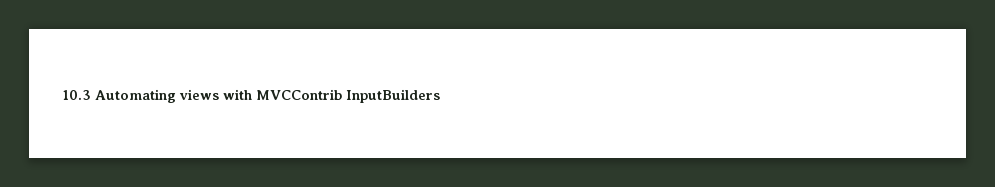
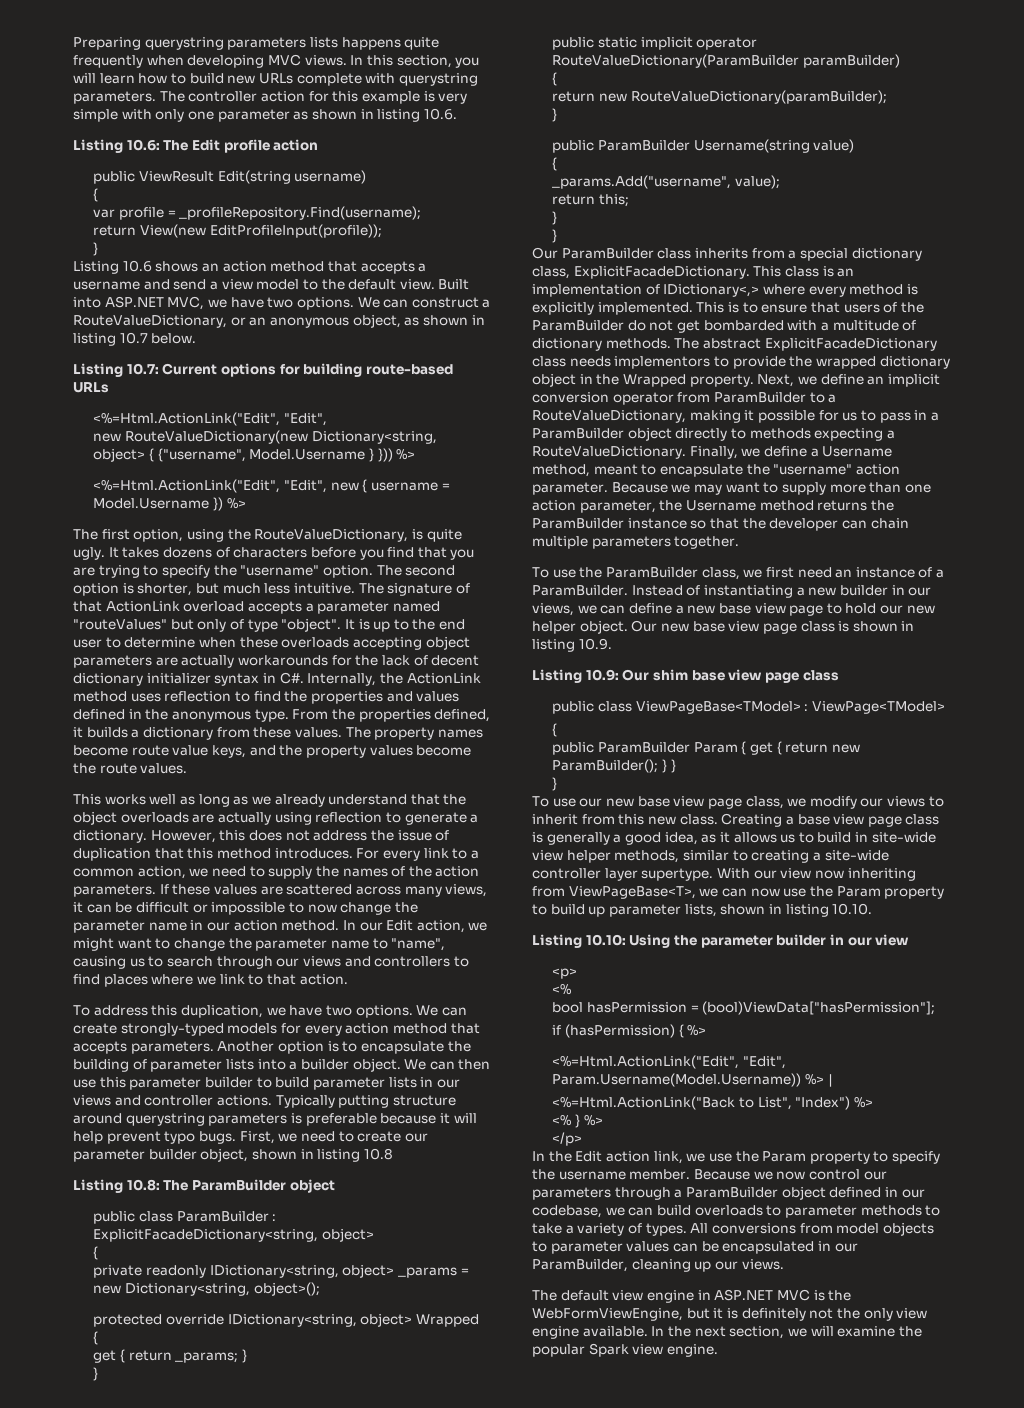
- 10.3 Automating views with MVCContrib InputBuilders
+ Preparing querystring parameters lists happens quite frequently when developing MVC views. In this section, you will learn how to build new URLs complete with querystring parameters. The controller action for this example is very simple with only one parameter as shown in listing 10.6.
+ Listing 10.6: The Edit profile action
+ public ViewResult Edit(string username)
+ {
+ var profile = _profileRepository.Find(username);
+ return View(new EditProfileInput(profile));
+ }
+ Listing 10.6 shows an action method that accepts a username and send a view model to the default view. Built into ASP.NET MVC, we have two options. We can construct a RouteValueDictionary, or an anonymous object, as shown in listing 10.7 below.
+ Listing 10.7: Current options for building route-based URLs
+ <%=Html.ActionLink("Edit", "Edit",
+ new RouteValueDictionary(new Dictionary<string, object> { {"username", Model.Username } })) %>
+ <%=Html.ActionLink("Edit", "Edit", new { username = Model.Username }) %>
+ The first option, using the RouteValueDictionary, is quite ugly. It takes dozens of characters before you find that you are trying to specify the "username" option. The second option is shorter, but much less intuitive. The signature of that ActionLink overload accepts a parameter named "routeValues" but only of type "object". It is up to the end user to determine when these overloads accepting object parameters are actually workarounds for the lack of decent dictionary initializer syntax in C#. Internally, the ActionLink method uses reflection to find the properties and values defined in the anonymous type. From the properties defined, it builds a dictionary from these values. The property names become route value keys, and the property values become the route values.
+ This works well as long as we already understand that the object overloads are actually using reflection to generate a dictionary. However, this does not address the issue of duplication that this method introduces. For every link to a common action, we need to supply the names of the action parameters. If these values are scattered across many views, it can be difficult or impossible to now change the parameter name in our action method. In our Edit action, we might want to change the parameter name to "name", causing us to search through our views and controllers to find places where we link to that action.
+ To address this duplication, we have two options. We can create strongly-typed models for every action method that accepts parameters. Another option is to encapsulate the building of parameter lists into a builder object. We can then use this parameter builder to build parameter lists in our views and controller actions. Typically putting structure around querystring parameters is preferable because it will help prevent typo bugs. First, we need to create our parameter builder object, shown in listing 10.8
+ Listing 10.8: The ParamBuilder object
+ public class ParamBuilder : ExplicitFacadeDictionary<string, object>
+ {
+ private readonly IDictionary<string, object> _params = new Dictionary<string, object>();
+ protected override IDictionary<string, object> Wrapped
+ {
+ get { return _params; }
+ }
+ public static implicit operator RouteValueDictionary(ParamBuilder paramBuilder)
+ {
+ return new RouteValueDictionary(paramBuilder);
+ }
+ public ParamBuilder Username(string value)
+ {
+ _params.Add("username", value);
+ return this;
+ }
+ }
+ Our ParamBuilder class inherits from a special dictionary class, ExplicitFacadeDictionary. This class is an implementation of IDictionary<,> where every method is explicitly implemented. This is to ensure that users of the ParamBuilder do not get bombarded with a multitude of dictionary methods. The abstract ExplicitFacadeDictionary class needs implementors to provide the wrapped dictionary object in the Wrapped property. Next, we define an implicit conversion operator from ParamBuilder to a RouteValueDictionary, making it possible for us to pass in a ParamBuilder object directly to methods expecting a RouteValueDictionary. Finally, we define a Username method, meant to encapsulate the "username" action parameter. Because we may want to supply more than one action parameter, the Username method returns the ParamBuilder instance so that the developer can chain multiple parameters together.
+ To use the ParamBuilder class, we first need an instance of a ParamBuilder. Instead of instantiating a new builder in our views, we can define a new base view page to hold our new helper object. Our new base view page class is shown in listing 10.9.
+ Listing 10.9: Our shim base view page class
+ public class ViewPageBase<TModel> : ViewPage<TModel>
+ {
+ public ParamBuilder Param { get { return new ParamBuilder(); } }
+ }
+ To use our new base view page class, we modify our views to inherit from this new class. Creating a base view page class is generally a good idea, as it allows us to build in site-wide view helper methods, similar to creating a site-wide controller layer supertype. With our view now inheriting from ViewPageBase<T>, we can now use the Param property to build up parameter lists, shown in listing 10.10.
+ Listing 10.10: Using the parameter builder in our view
+ <p>
+ <%
+ bool hasPermission = (bool)ViewData["hasPermission"];
+ if (hasPermission) { %>
+ <%=Html.ActionLink("Edit", "Edit", Param.Username(Model.Username)) %> |
+ <%=Html.ActionLink("Back to List", "Index") %>
+ <% } %>
+ </p>
+ In the Edit action link, we use the Param property to specify the username member. Because we now control our parameters through a ParamBuilder object defined in our codebase, we can build overloads to parameter methods to take a variety of types. All conversions from model objects to parameter values can be encapsulated in our ParamBuilder, cleaning up our views.
+ The default view engine in ASP.NET MVC is the WebFormViewEngine, but it is definitely not the only view engine available. In the next section, we will examine the popular Spark view engine.

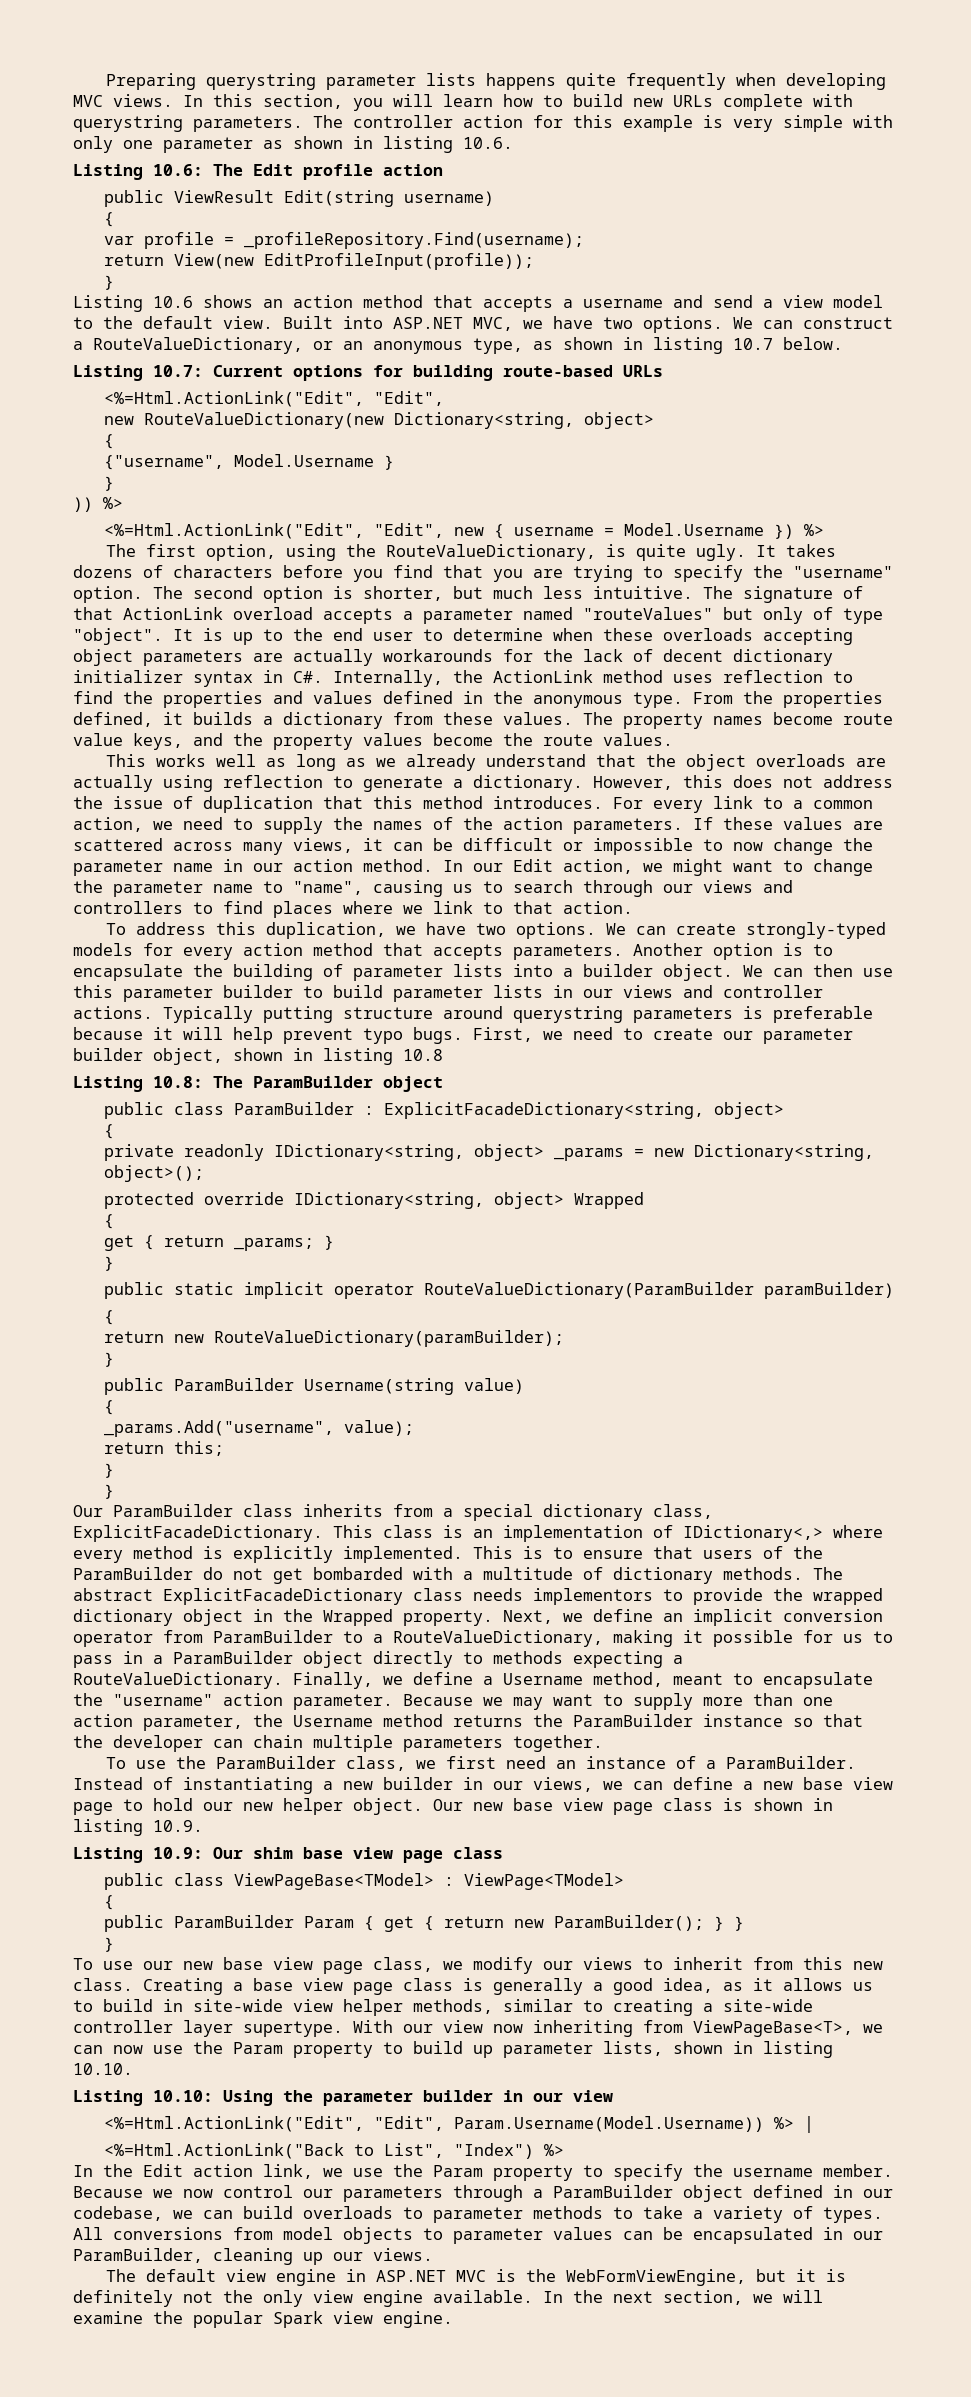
- Preparing querystring parameters lists happens quite frequently when developing MVC views.
+ Preparing querystring parameter lists happens quite frequently when developing MVC views.
- We can construct a RouteValueDictionary, or an anonymous object, as shown in listing 10.7 below.
+ We can construct a RouteValueDictionary, or an anonymous type, as shown in listing 10.7 below.
- new RouteValueDictionary(new Dictionary<string, object> { {"username", Model.Username } })) %>
+ new RouteValueDictionary(new Dictionary<string, object>
+ {
+ {"username", Model.Username }
+ }
+ )) %>
- <p>
- <%
- bool hasPermission = (bool)ViewData["hasPermission"];
- if (hasPermission) { %>
- <% } %>
- </p>

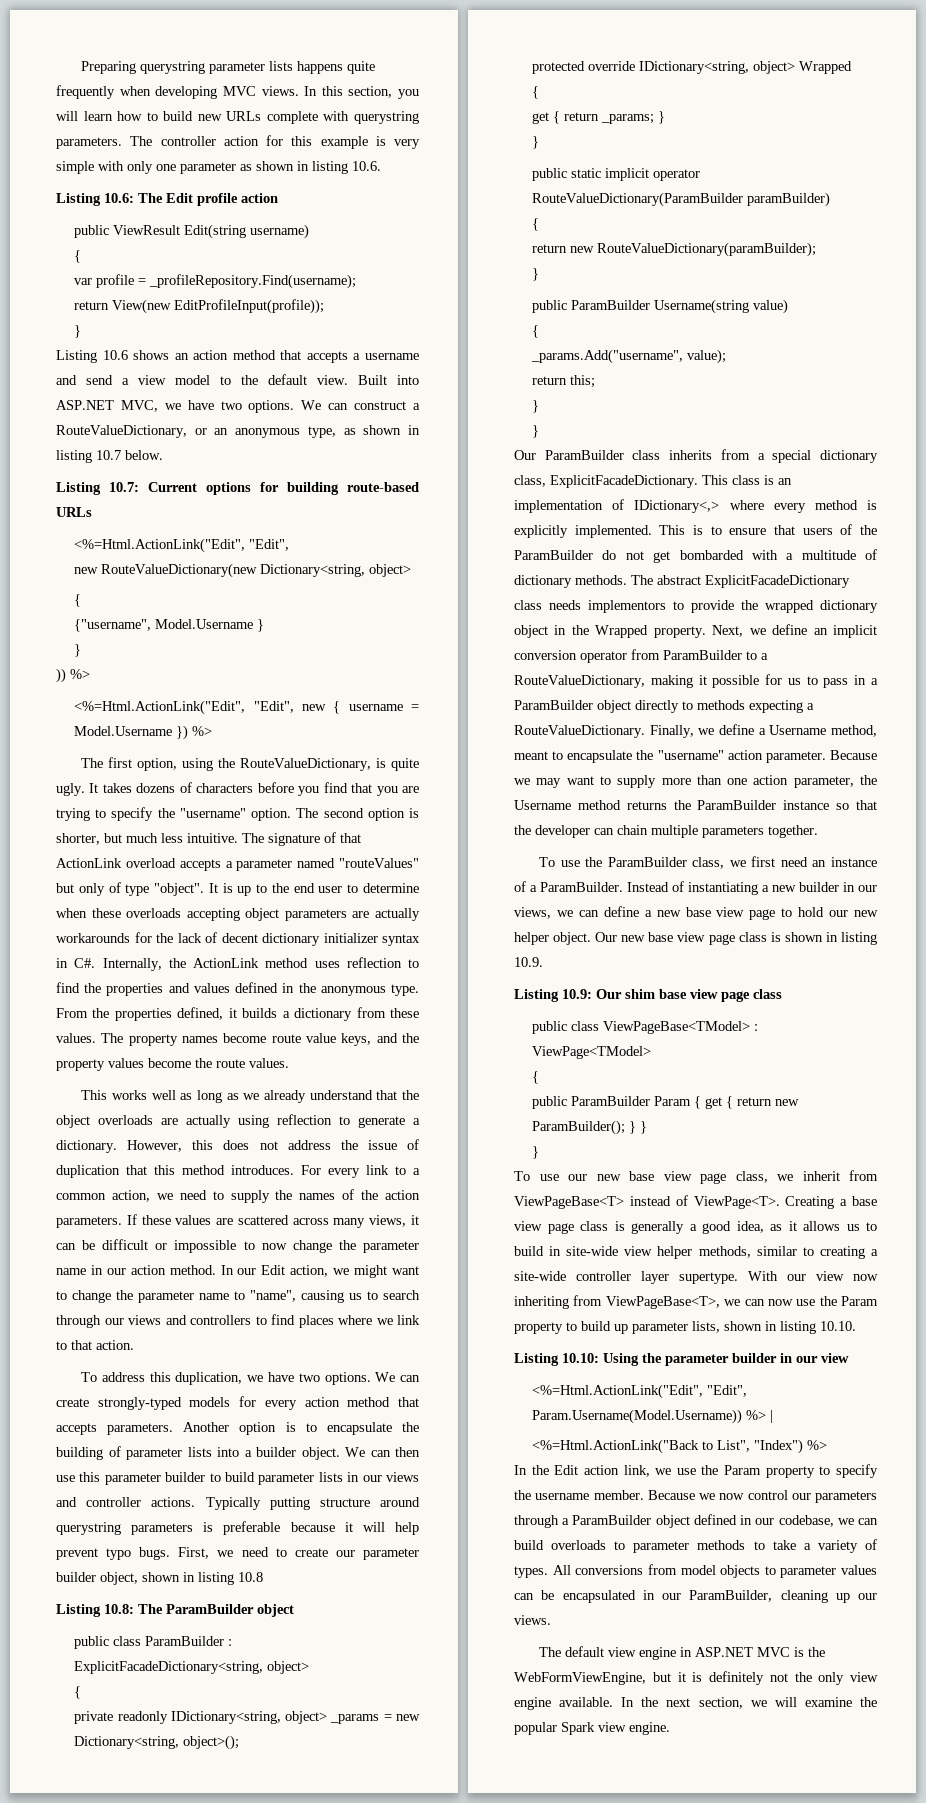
- To use our new base view page class, we modify our views to inherit from this new class.
+ To use our new base view page class, we inherit from ViewPageBase<T> instead of ViewPage<T>.

